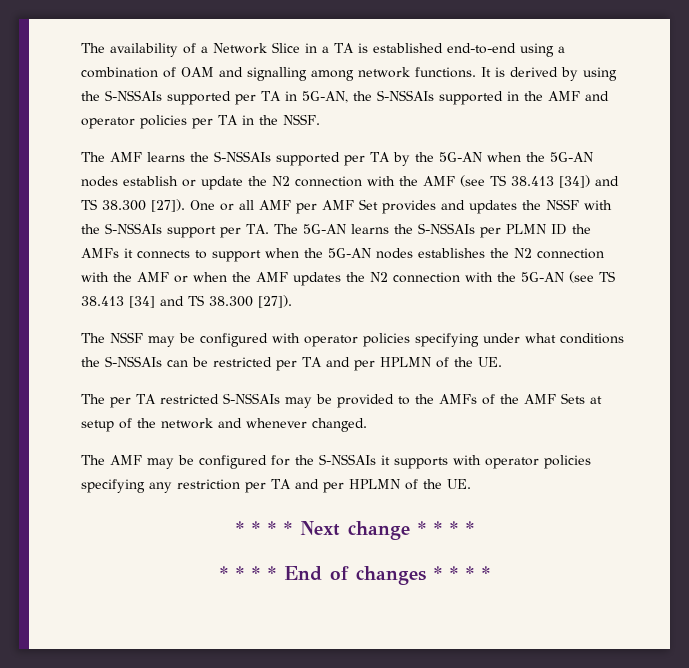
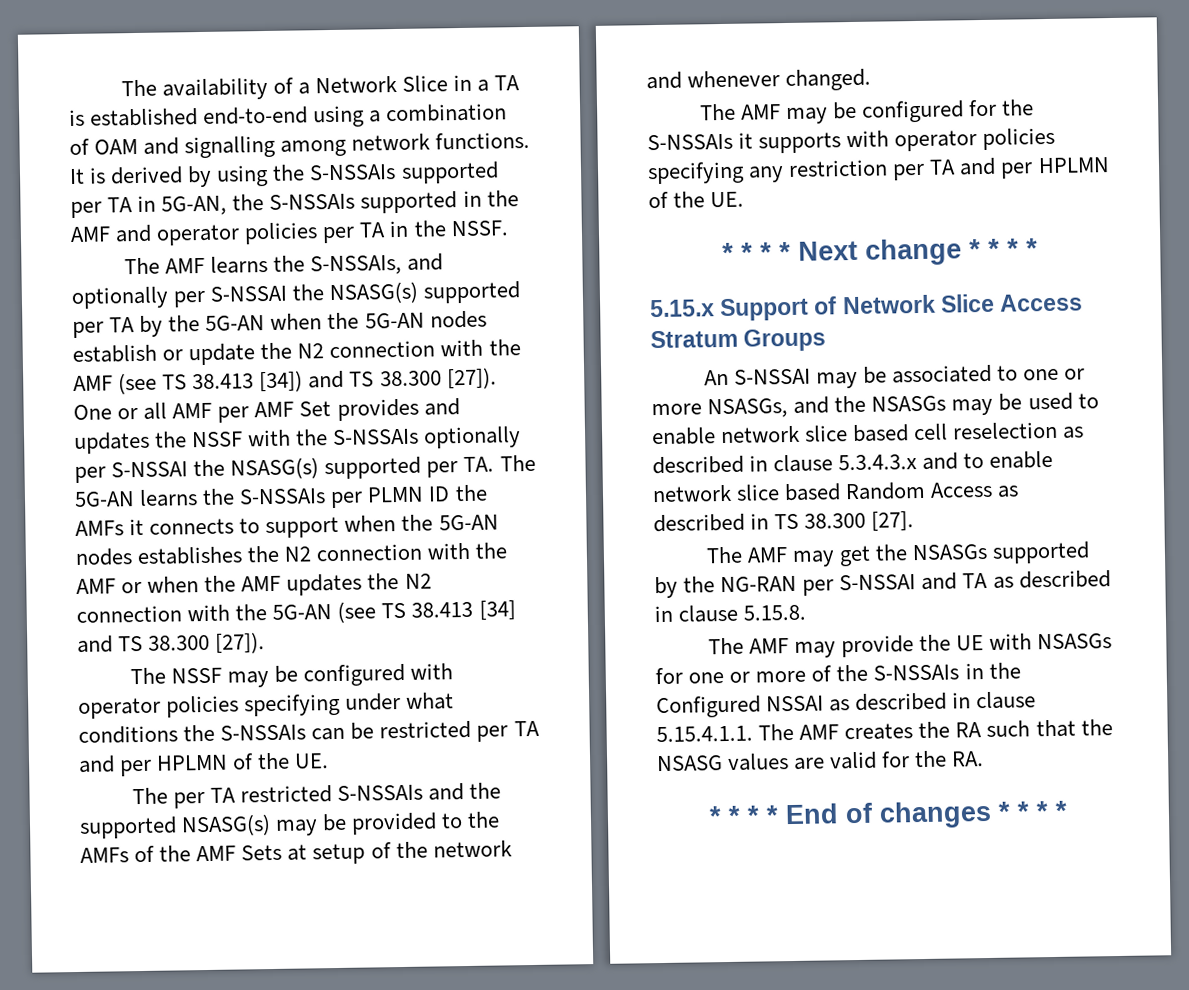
- The AMF learns the S-NSSAIs supported per TA by the 5G-AN when the 5G-AN nodes establish or update the N2 connection with the AMF (see TS 38.413 [34]) and TS 38.300 [27]).
+ The AMF learns the S-NSSAIs, and optionally per S-NSSAI the NSASG(s) supported per TA by the 5G-AN when the 5G-AN nodes establish or update the N2 connection with the AMF (see TS 38.413 [34]) and TS 38.300 [27]).
- One or all AMF per AMF Set provides and updates the NSSF with the S-NSSAIs support per TA. The 5G-AN learns the S-NSSAIs per PLMN ID the AMFs it connects to support when the 5G-AN nodes establishes the N2 connection with the AMF or when the AMF updates the N2 connection with the 5G-AN (see TS 38.413 [34] and TS 38.300 [27]).
+ One or all AMF per AMF Set provides and updates the NSSF with the S-NSSAIs optionally per S-NSSAI the NSASG(s) supported per TA. The 5G-AN learns the S-NSSAIs per PLMN ID the AMFs it connects to support when the 5G-AN nodes establishes the N2 connection with the AMF or when the AMF updates the N2 connection with the 5G-AN (see TS 38.413 [34] and TS 38.300 [27]).
- The per TA restricted S-NSSAIs may be provided to the AMFs of the AMF Sets at setup of the network and whenever changed.
+ The per TA restricted S-NSSAIs and the supported NSASG(s) may be provided to the AMFs of the AMF Sets at setup of the network and whenever changed.
+ 5.15.x Support of Network Slice Access Stratum Groups
+ An S-NSSAI may be associated to one or more NSASGs, and the NSASGs may be used to enable network slice based cell reselection as described in clause 5.3.4.3.x and to enable network slice based Random Access as described in TS 38.300 [27].
+ The AMF may get the NSASGs supported by the NG-RAN per S-NSSAI and TA as described in clause 5.15.8.
+ The AMF may provide the UE with NSASGs for one or more of the S-NSSAIs in the Configured NSSAI as described in clause 5.15.4.1.1. The AMF creates the RA such that the NSASG values are valid for the RA.

